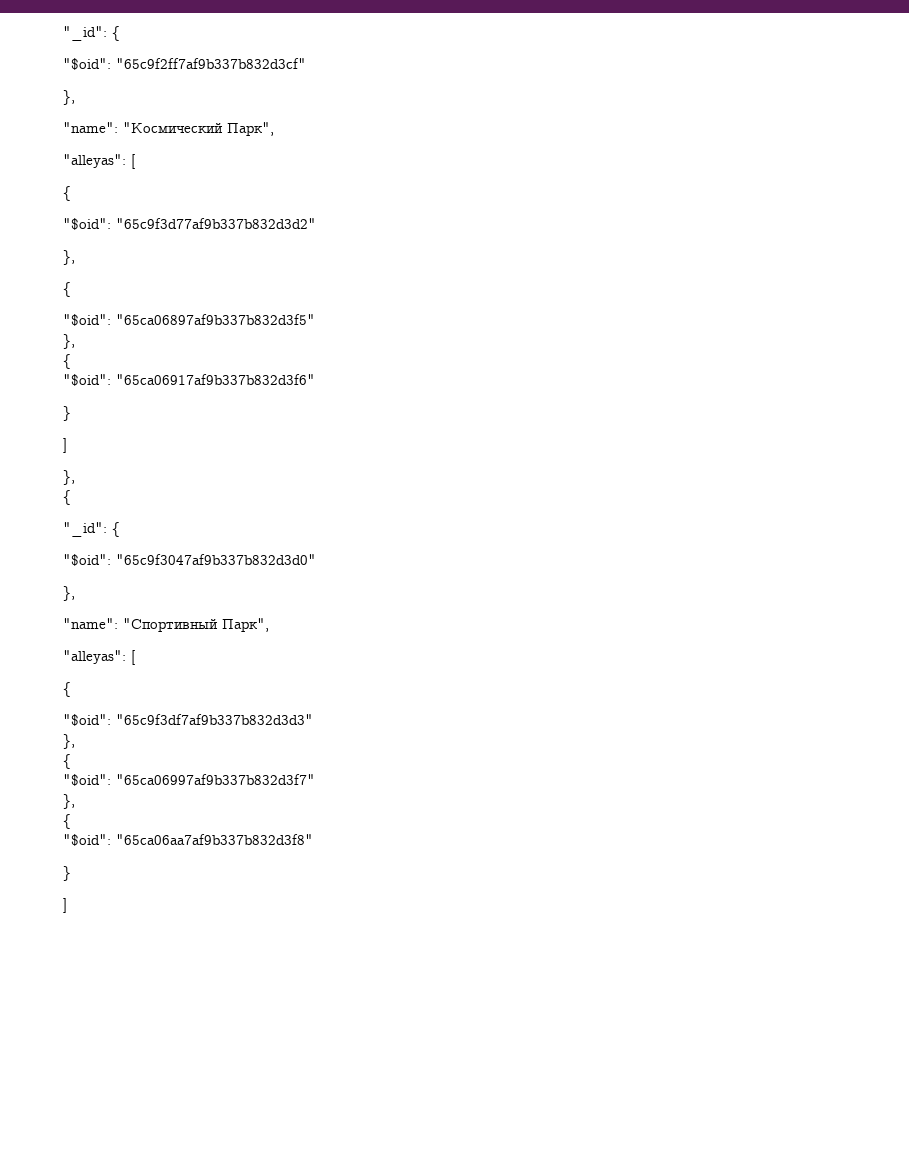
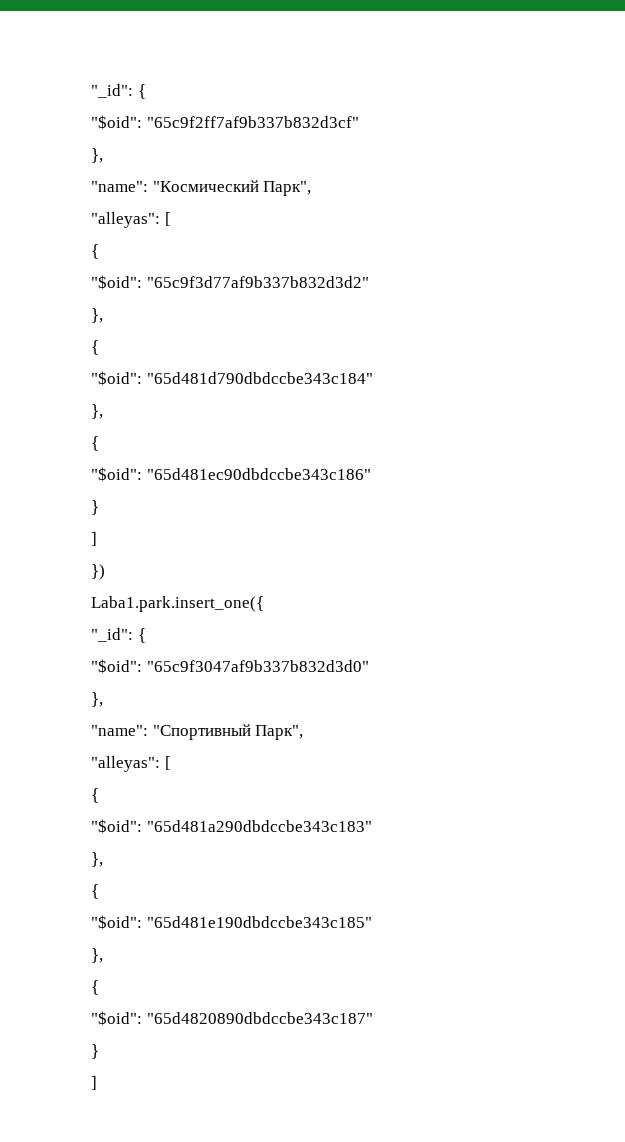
- "$oid": "65ca06897af9b337b832d3f5"
+ "$oid": "65d481d790dbdccbe343c184"
  },
  {
- "$oid": "65ca06917af9b337b832d3f6"
+ "$oid": "65d481ec90dbdccbe343c186"
  }
  ]
- },
- {
+ })
+ Laba1.park.insert_one({
- "$oid": "65c9f3df7af9b337b832d3d3"
+ "$oid": "65d481a290dbdccbe343c183"
  },
  {
- "$oid": "65ca06997af9b337b832d3f7"
+ "$oid": "65d481e190dbdccbe343c185"
  },
  {
- "$oid": "65ca06aa7af9b337b832d3f8"
+ "$oid": "65d4820890dbdccbe343c187"

